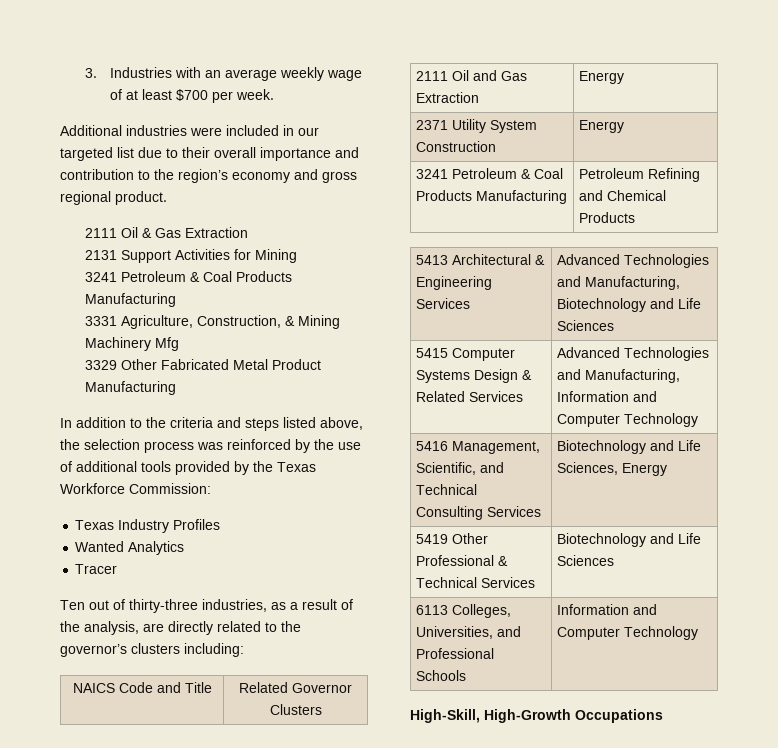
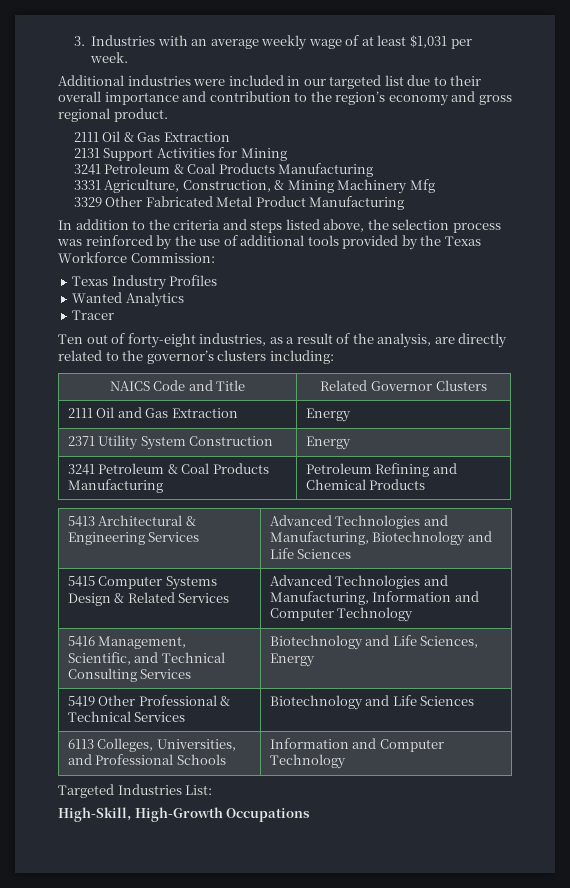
- 3. Industries with an average weekly wage of at least $700 per week.
+ 3. Industries with an average weekly wage of at least $1,031 per week.
- Ten out of thirty-three industries, as a result of the analysis, are directly related to the governor’s clusters including:
+ Ten out of forty-eight industries, as a result of the analysis, are directly related to the governor’s clusters including:
+ Targeted Industries List:

